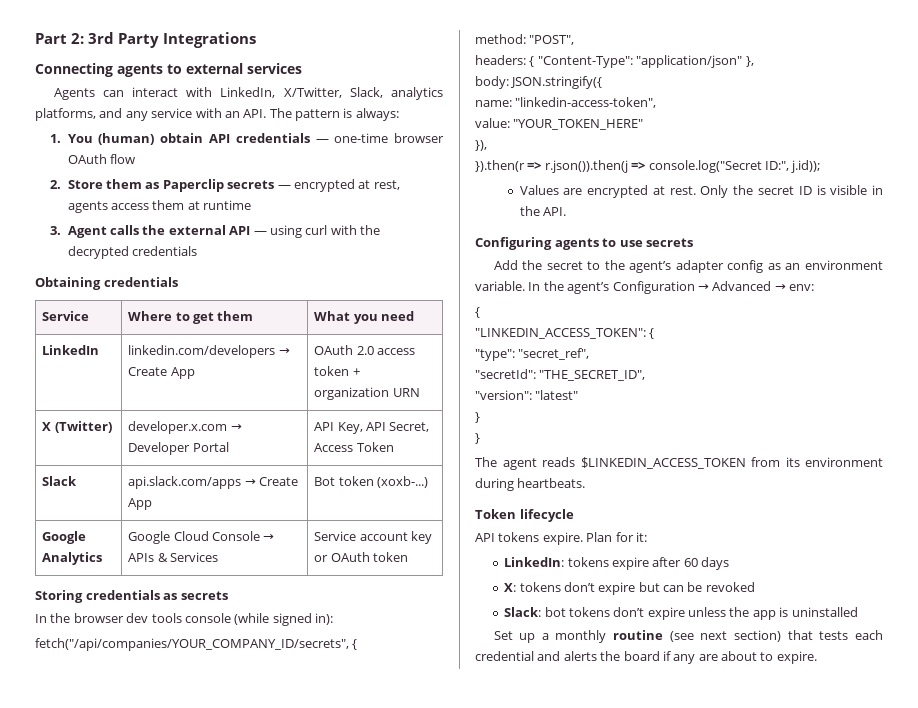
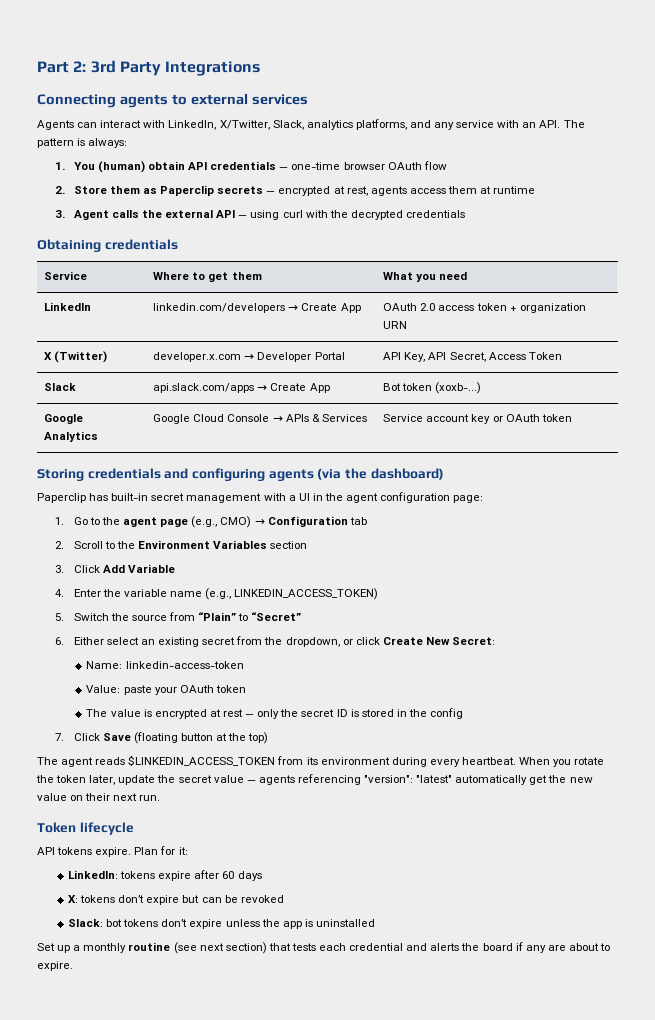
- Storing credentials as secrets
- In the browser dev tools console (while signed in):
- fetch("/api/companies/YOUR_COMPANY_ID/secrets", {
- method: "POST",
- headers: { "Content-Type": "application/json" },
- body: JSON.stringify({
- name: "linkedin-access-token",
- value: "YOUR_TOKEN_HERE"
- }),
- }).then(r => r.json()).then(j => console.log("Secret ID:", j.id));
- Values are encrypted at rest. Only the secret ID is visible in the API.
- Configuring agents to use secrets
- Add the secret to the agent’s adapter config as an environment variable. In the agent’s Configuration → Advanced → env:
- {
- "LINKEDIN_ACCESS_TOKEN": {
- "type": "secret_ref",
- "secretId": "THE_SECRET_ID",
- "version": "latest"
- }
- }
+ Storing credentials and configuring agents (via the dashboard)
+ Paperclip has built-in secret management with a UI in the agent configuration page:
+ 1. Go to the agent page (e.g., CMO) → Configuration tab
+ 2. Scroll to the Environment Variables section
+ 3. Click Add Variable
+ 4. Enter the variable name (e.g., LINKEDIN_ACCESS_TOKEN)
+ 5. Switch the source from “Plain” to “Secret”
+ 6. Either select an existing secret from the dropdown, or click Create New Secret:
+ Name: linkedin-access-token
+ Value: paste your OAuth token
+ The value is encrypted at rest — only the secret ID is stored in the config
+ 7. Click Save (floating button at the top)
- The agent reads $LINKEDIN_ACCESS_TOKEN from its environment during heartbeats.
+ The agent reads $LINKEDIN_ACCESS_TOKEN from its environment during every heartbeat. When you rotate the token later, update the secret value — agents referencing "version": "latest" automatically get the new value on their next run.

